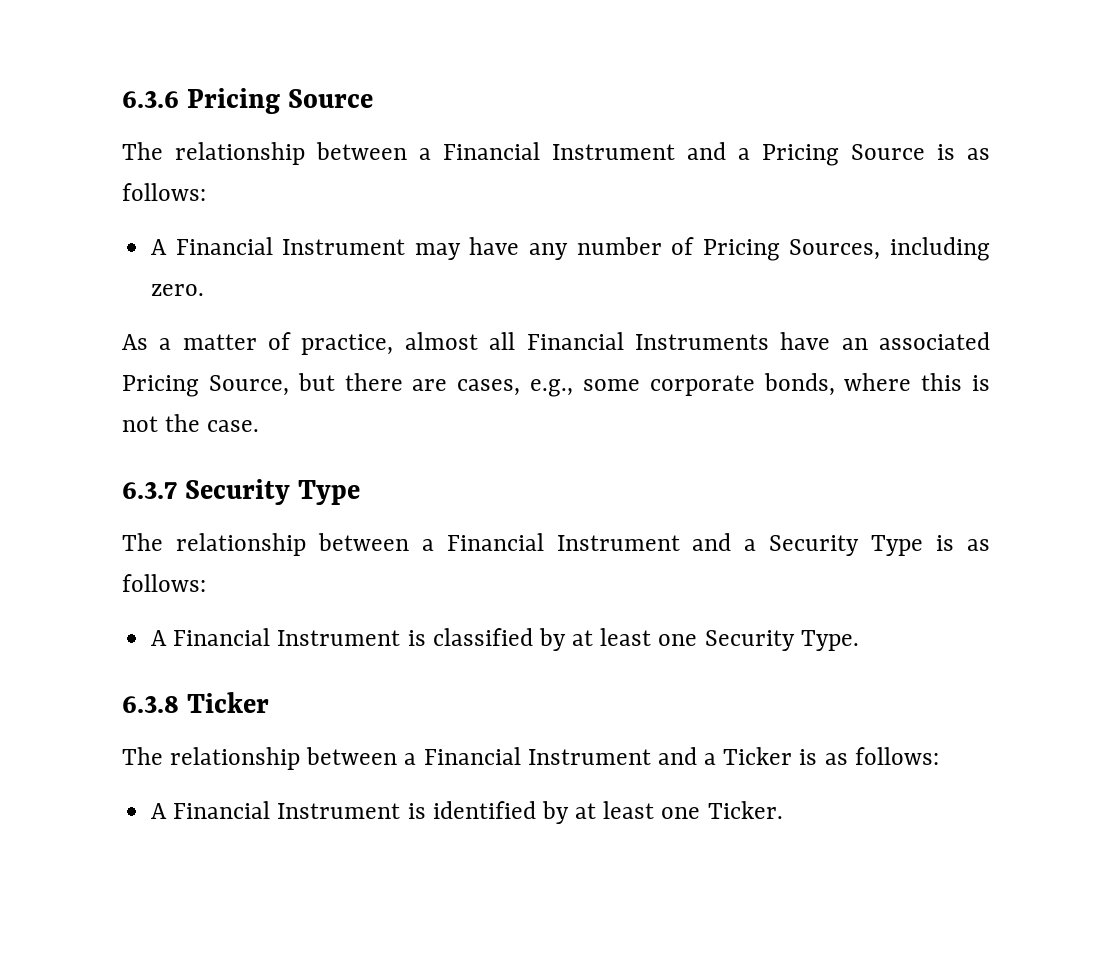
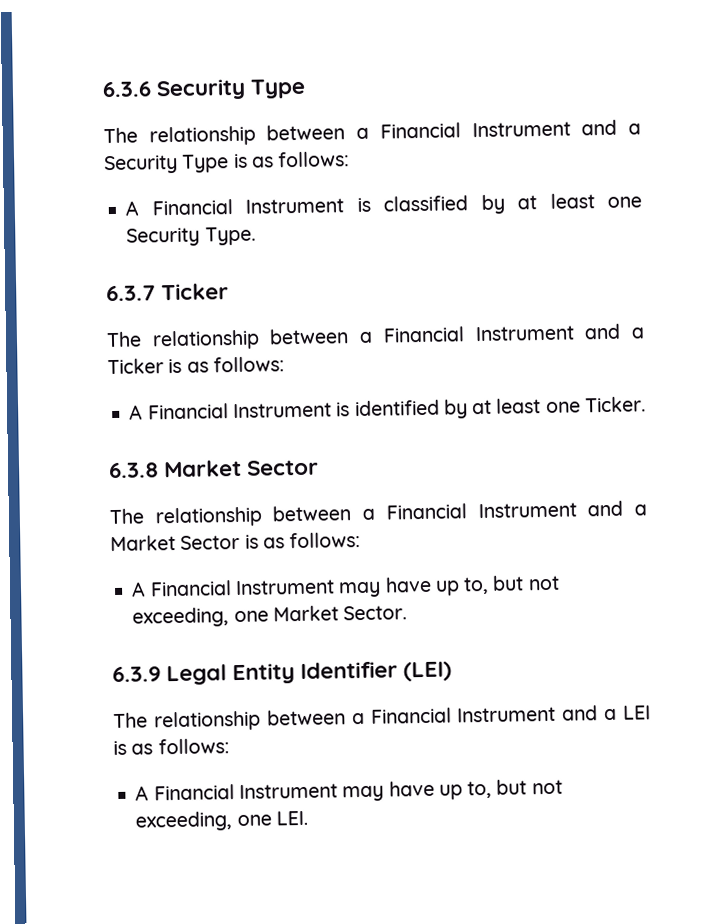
- 6.3.6 Pricing Source
- The relationship between a Financial Instrument and a Pricing Source is as follows:
- A Financial Instrument may have any number of Pricing Sources, including zero.
- As a matter of practice, almost all Financial Instruments have an associated Pricing Source, but there are cases, e.g., some corporate bonds, where this is not the case.
- 6.3.7 Security Type
+ 6.3.6 Security Type
- 6.3.8 Ticker
+ 6.3.7 Ticker
+ 6.3.8 Market Sector
+ The relationship between a Financial Instrument and a Market Sector is as follows:
+ A Financial Instrument may have up to, but not exceeding, one Market Sector.
+ 6.3.9 Legal Entity Identifier (LEI)
+ The relationship between a Financial Instrument and a LEI is as follows:
+ A Financial Instrument may have up to, but not exceeding, one LEI.

